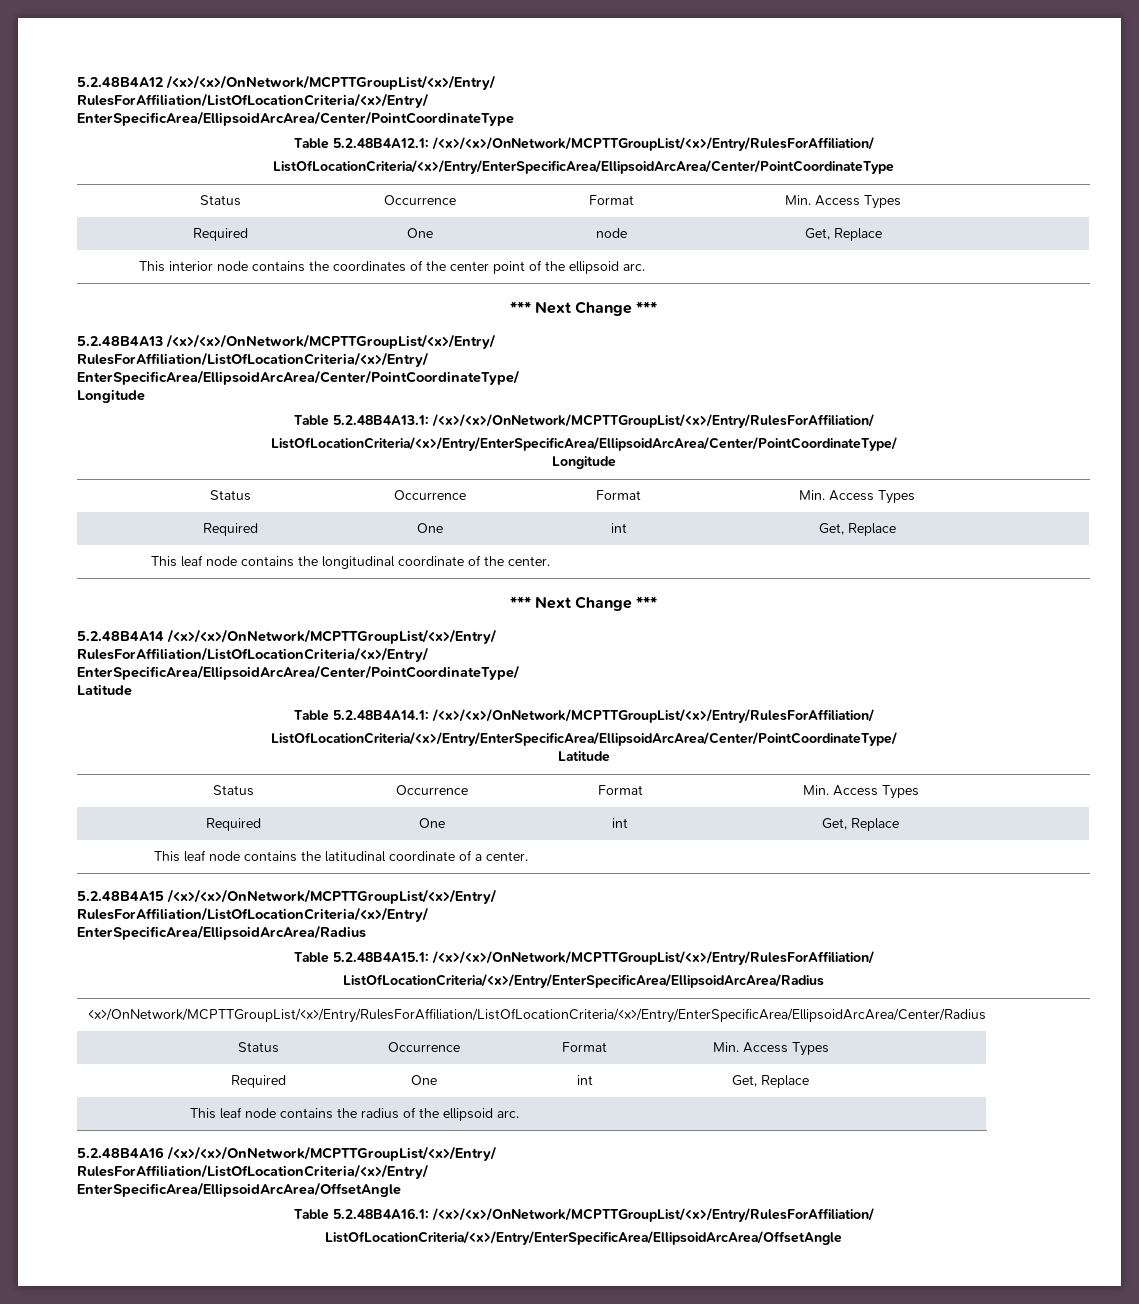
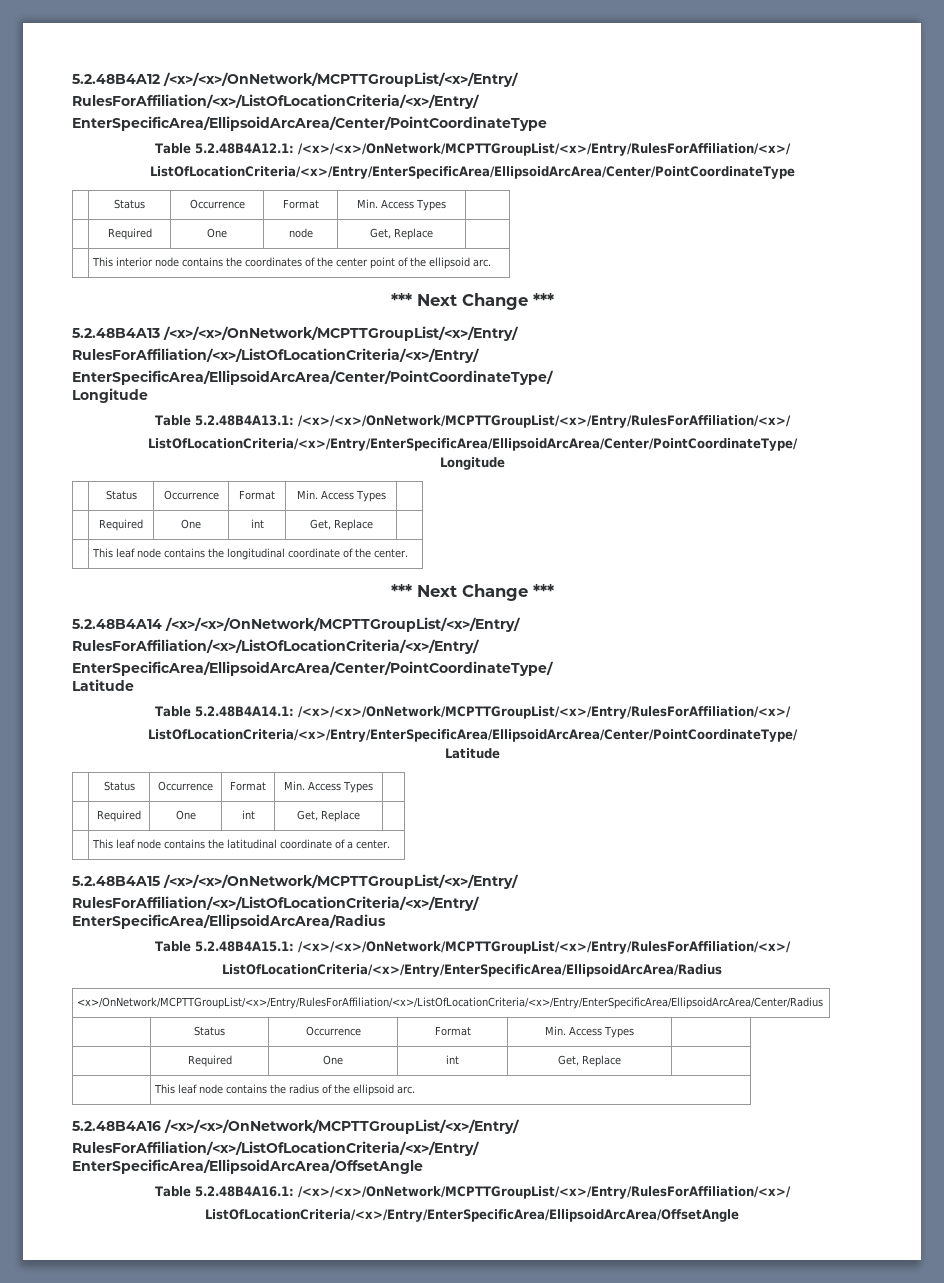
  5.2.48B4A12 /<x>/<x>/OnNetwork/MCPTTGroupList/<x>/Entry/
- RulesForAffiliation/ListOfLocationCriteria/<x>/Entry/
+ RulesForAffiliation/<x>/ListOfLocationCriteria/<x>/Entry/
- Table 5.2.48B4A12.1: /<x>/<x>/OnNetwork/MCPTTGroupList/<x>/Entry/RulesForAffiliation/
+ Table 5.2.48B4A12.1: /<x>/<x>/OnNetwork/MCPTTGroupList/<x>/Entry/RulesForAffiliation/<x>/
  5.2.48B4A13 /<x>/<x>/OnNetwork/MCPTTGroupList/<x>/Entry/
- RulesForAffiliation/ListOfLocationCriteria/<x>/Entry/
+ RulesForAffiliation/<x>/ListOfLocationCriteria/<x>/Entry/
- Table 5.2.48B4A13.1: /<x>/<x>/OnNetwork/MCPTTGroupList/<x>/Entry/RulesForAffiliation/
+ Table 5.2.48B4A13.1: /<x>/<x>/OnNetwork/MCPTTGroupList/<x>/Entry/RulesForAffiliation/<x>/
  5.2.48B4A14 /<x>/<x>/OnNetwork/MCPTTGroupList/<x>/Entry/
- RulesForAffiliation/ListOfLocationCriteria/<x>/Entry/
+ RulesForAffiliation/<x>/ListOfLocationCriteria/<x>/Entry/
- Table 5.2.48B4A14.1: /<x>/<x>/OnNetwork/MCPTTGroupList/<x>/Entry/RulesForAffiliation/
+ Table 5.2.48B4A14.1: /<x>/<x>/OnNetwork/MCPTTGroupList/<x>/Entry/RulesForAffiliation/<x>/
  5.2.48B4A15 /<x>/<x>/OnNetwork/MCPTTGroupList/<x>/Entry/
- RulesForAffiliation/ListOfLocationCriteria/<x>/Entry/
+ RulesForAffiliation/<x>/ListOfLocationCriteria/<x>/Entry/
- Table 5.2.48B4A15.1: /<x>/<x>/OnNetwork/MCPTTGroupList/<x>/Entry/RulesForAffiliation/
+ Table 5.2.48B4A15.1: /<x>/<x>/OnNetwork/MCPTTGroupList/<x>/Entry/RulesForAffiliation/<x>/
- <x>/OnNetwork/MCPTTGroupList/<x>/Entry/RulesForAffiliation/ListOfLocationCriteria/<x>/Entry/EnterSpecificArea/EllipsoidArcArea/Center/Radius
+ <x>/OnNetwork/MCPTTGroupList/<x>/Entry/RulesForAffiliation/<x>/ListOfLocationCriteria/<x>/Entry/EnterSpecificArea/EllipsoidArcArea/Center/Radius
  5.2.48B4A16 /<x>/<x>/OnNetwork/MCPTTGroupList/<x>/Entry/
- RulesForAffiliation/ListOfLocationCriteria/<x>/Entry/
+ RulesForAffiliation/<x>/ListOfLocationCriteria/<x>/Entry/
- Table 5.2.48B4A16.1: /<x>/<x>/OnNetwork/MCPTTGroupList/<x>/Entry/RulesForAffiliation/
+ Table 5.2.48B4A16.1: /<x>/<x>/OnNetwork/MCPTTGroupList/<x>/Entry/RulesForAffiliation/<x>/

